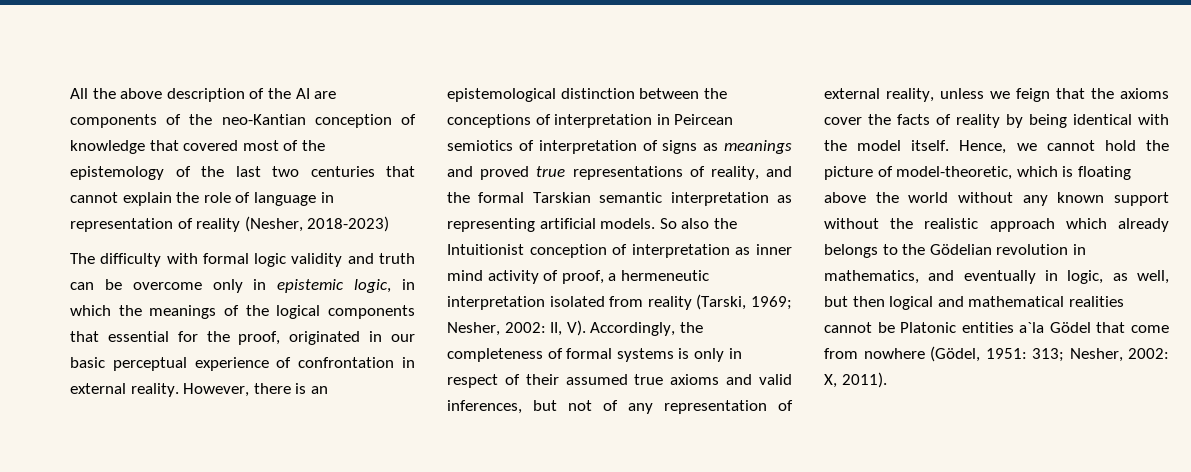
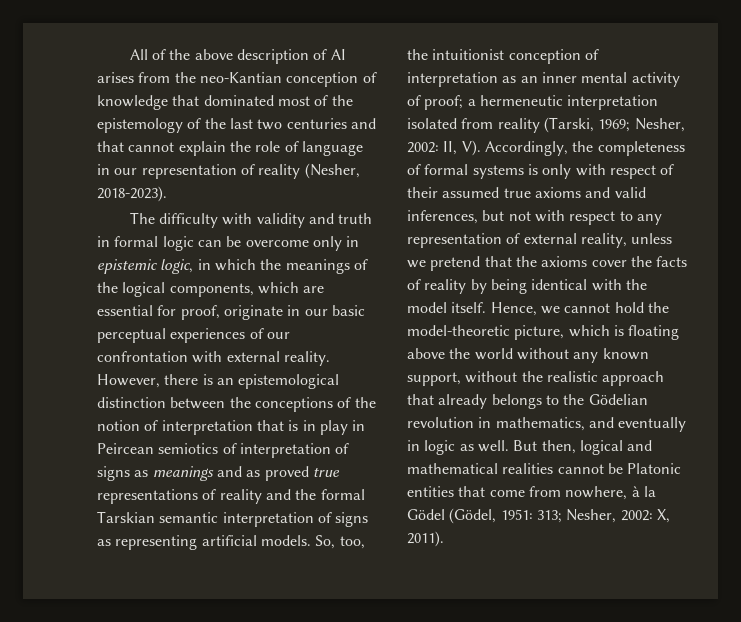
- All the above description of the AI are components of the neo-Kantian conception of knowledge that covered most of the epistemology of the last two centuries that cannot explain the role of language in representation of reality (Nesher, 2018-2023)
+ All of the above description of AI arises from the neo-Kantian conception of knowledge that dominated most of the epistemology of the last two centuries and that cannot explain the role of language in our representation of reality (Nesher, 2018-2023).
- The difficulty with formal logic validity and truth can be overcome only in epistemic logic, in which the meanings of the logical components that essential for the proof, originated in our basic perceptual experience of confrontation in external reality.
+ The difficulty with validity and truth in formal logic can be overcome only in epistemic logic, in which the meanings of the logical components, which are essential for proof, originate in our basic perceptual experiences of our confrontation with external reality.
- However, there is an epistemological distinction between the conceptions of interpretation in Peircean semiotics of interpretation of signs as meanings and proved true representations of reality, and the formal Tarskian semantic interpretation as representing artificial models.
+ However, there is an epistemological distinction between the conceptions of the notion of interpretation that is in play in Peircean semiotics of interpretation of signs as meanings and as proved true representations of reality and the formal Tarskian semantic interpretation of signs as representing artificial models.
- So also the Intuitionist conception of interpretation as inner mind activity of proof, a hermeneutic interpretation isolated from reality (Tarski, 1969; Nesher, 2002: II, V). Accordingly, the completeness of formal systems is only in respect of their assumed true axioms and valid inferences, but not of any representation of external reality, unless we feign that the axioms cover the facts of reality by being identical with the model itself.
+ So, too, the intuitionist conception of interpretation as an inner mental activity of proof; a hermeneutic interpretation isolated from reality (Tarski, 1969; Nesher, 2002: II, V). Accordingly, the completeness of formal systems is only with respect of their assumed true axioms and valid inferences, but not with respect to any representation of external reality, unless we pretend that the axioms cover the facts of reality by being identical with the model itself.
- Hence, we cannot hold the picture of model-theoretic, which is floating above the world without any known support without the realistic approach which already belongs to the Gödelian revolution in mathematics, and eventually in logic, as well, but then logical and mathematical realities cannot be Platonic entities a`la Gödel that come from nowhere (Gödel, 1951: 313; Nesher, 2002: X, 2011).
+ Hence, we cannot hold the model-theoretic picture, which is floating above the world without any known support, without the realistic approach that already belongs to the Gödelian revolution in mathematics, and eventually in logic as well. But then, logical and mathematical realities cannot be Platonic entities that come from nowhere, à la Gödel (Gödel, 1951: 313; Nesher, 2002: X, 2011).

